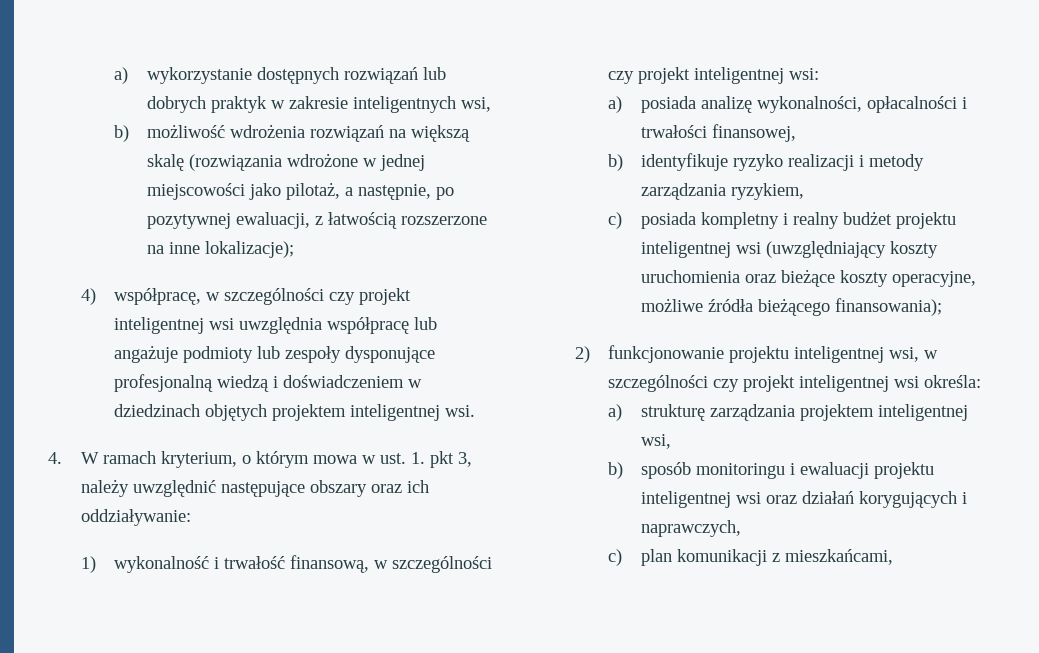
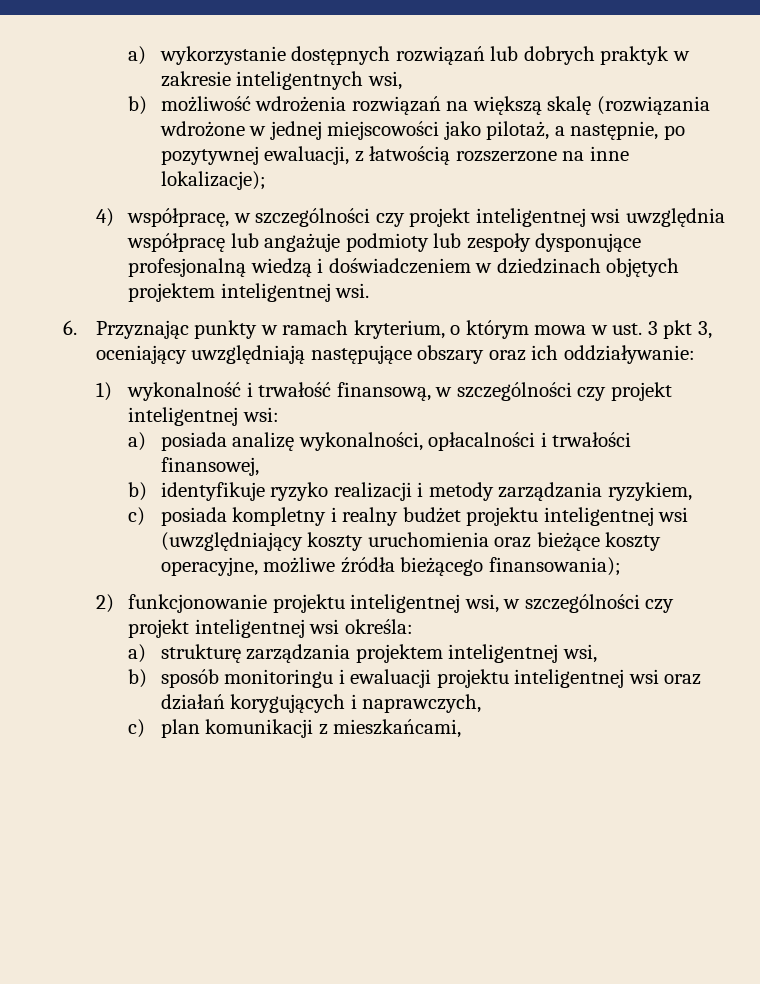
- 4. W ramach kryterium, o którym mowa w ust. 1. pkt 3, należy uwzględnić następujące obszary oraz ich oddziaływanie:
+ 6. Przyznając punkty w ramach kryterium, o którym mowa w ust. 3 pkt 3, oceniający uwzględniają następujące obszary oraz ich oddziaływanie:

